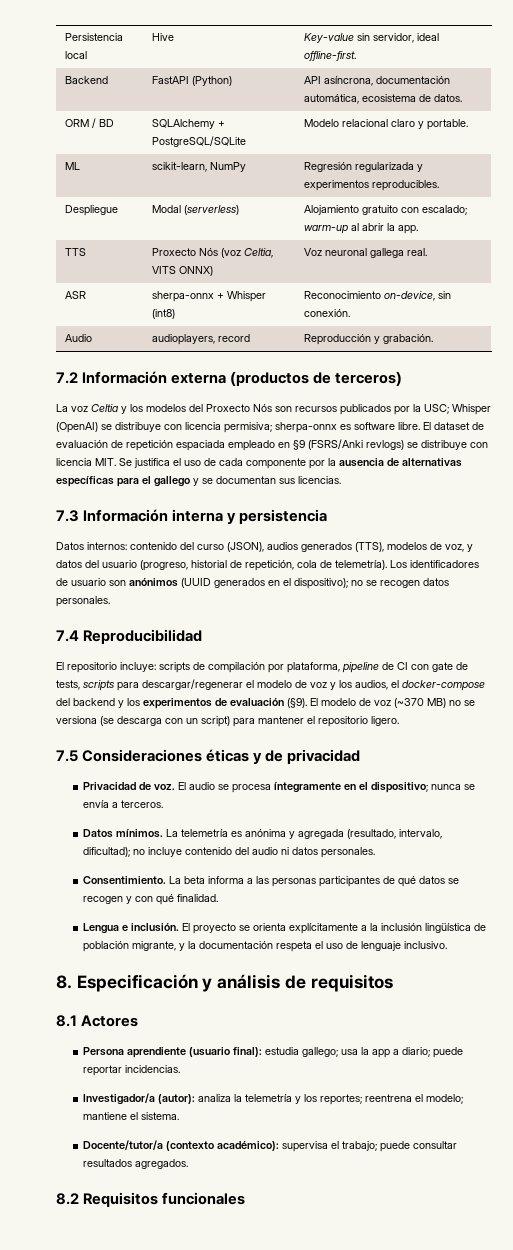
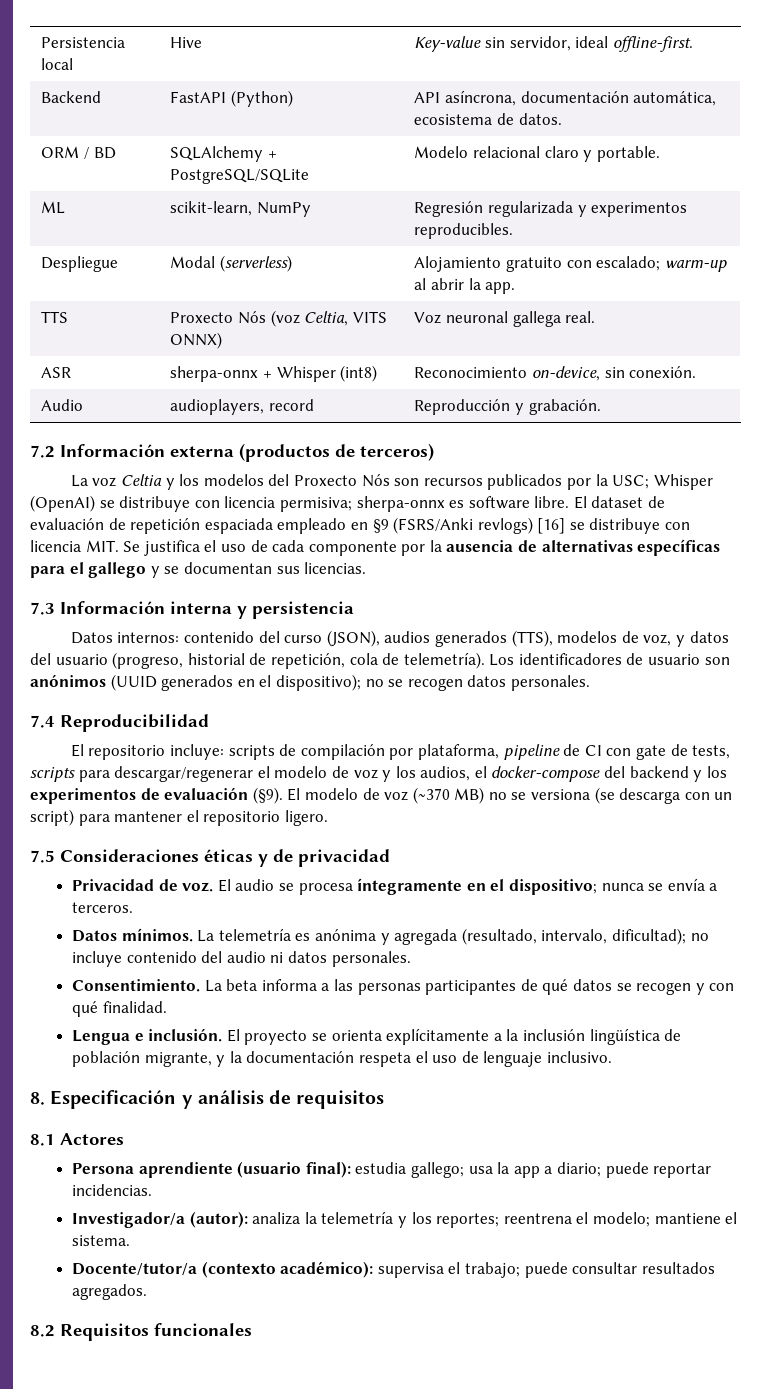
- El dataset de evaluación de repetición espaciada empleado en §9 (FSRS/Anki revlogs) se distribuye con licencia MIT. Se justifica el uso de cada componente por la ausencia de alternativas específicas para el gallego y se documentan sus licencias.
+ El dataset de evaluación de repetición espaciada empleado en §9 (FSRS/Anki revlogs) [16] se distribuye con licencia MIT. Se justifica el uso de cada componente por la ausencia de alternativas específicas para el gallego y se documentan sus licencias.

